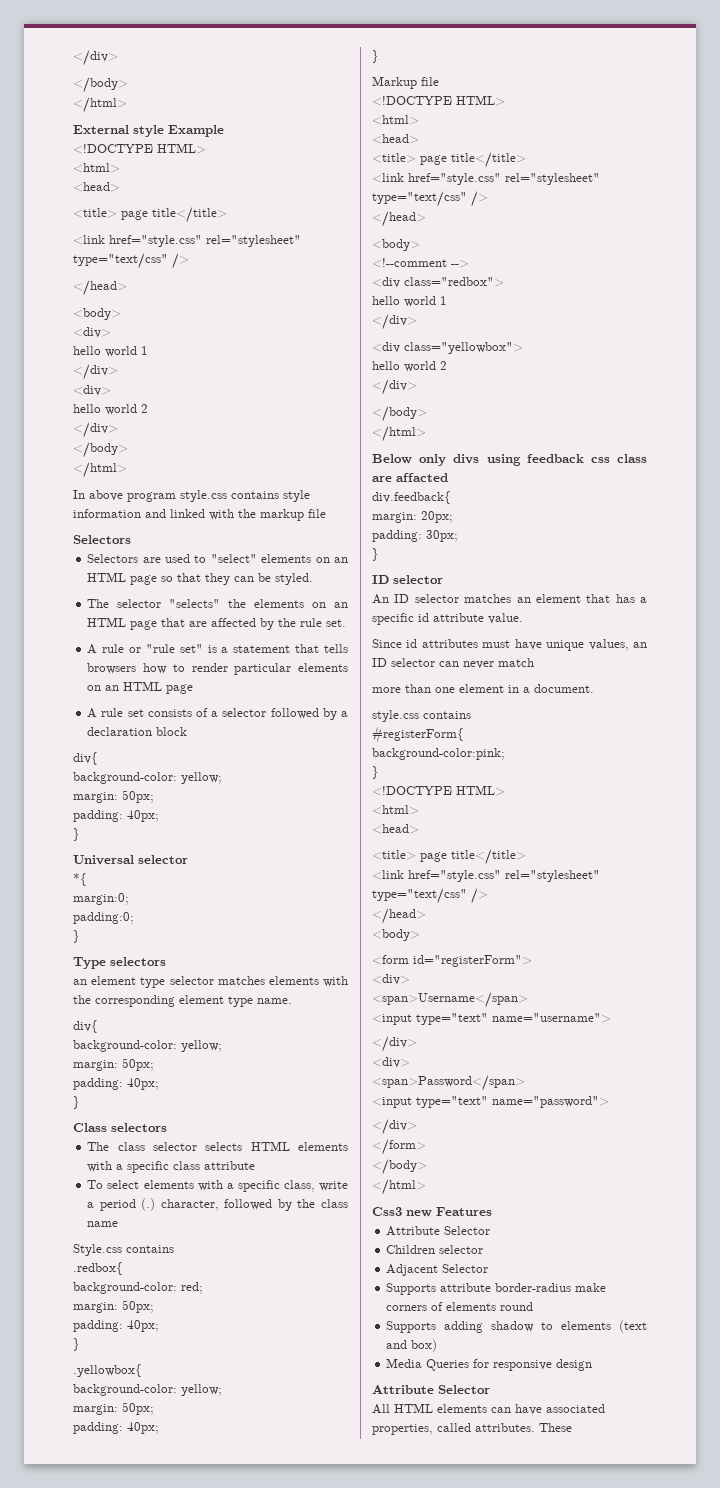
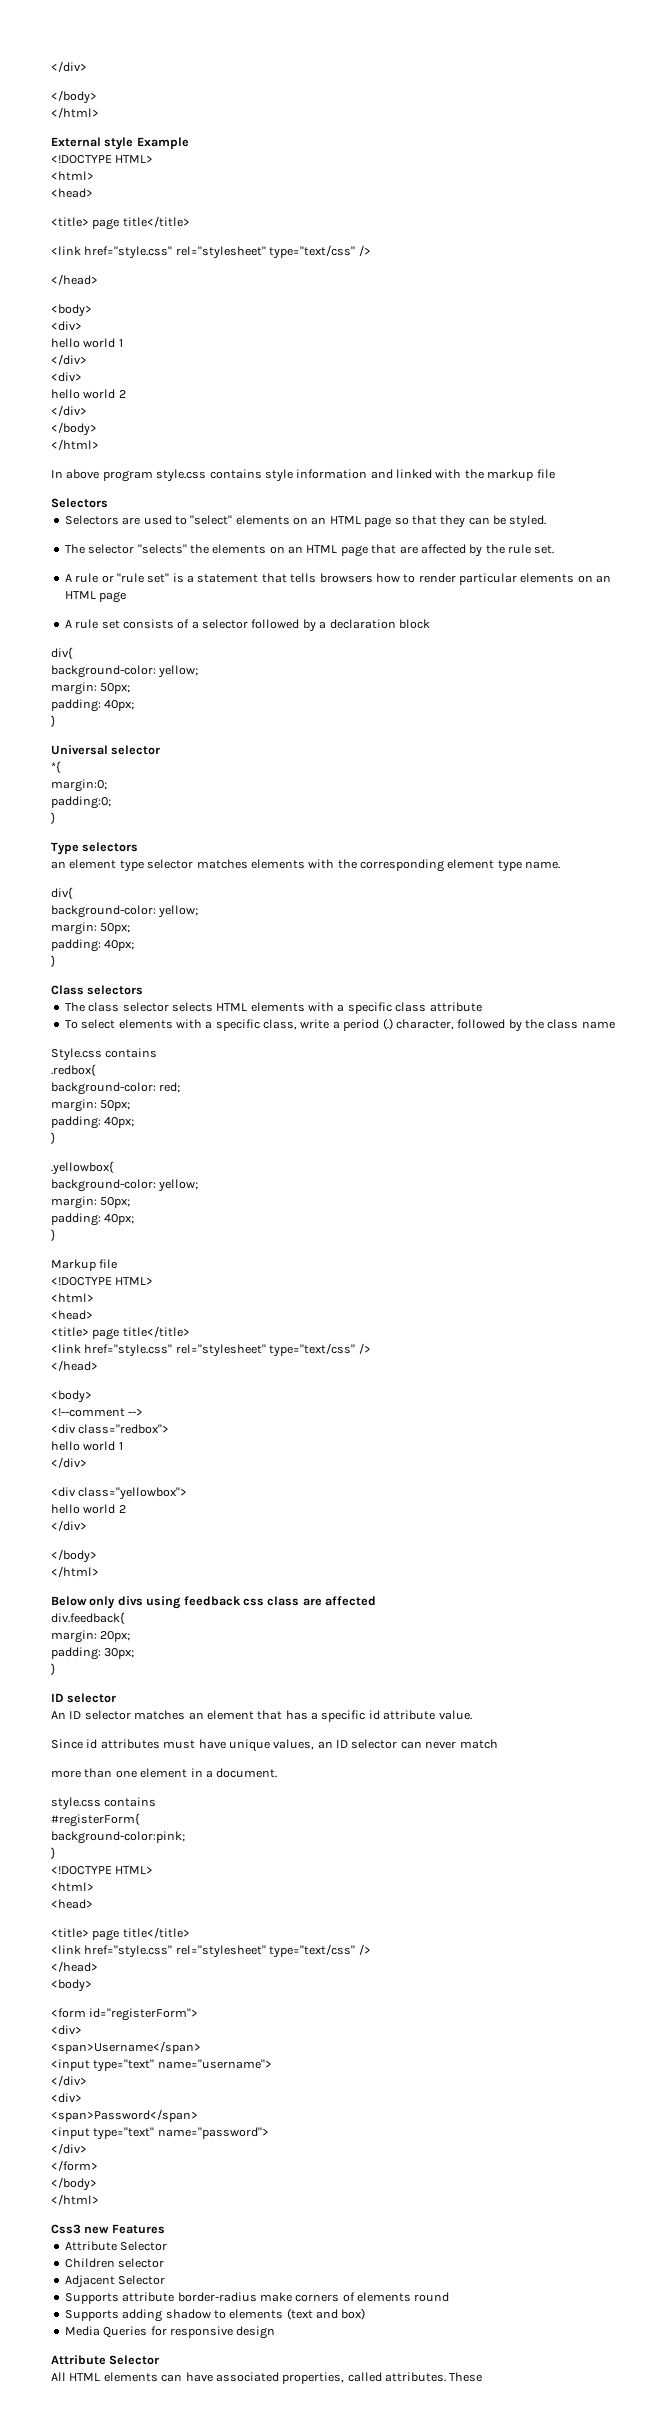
- Below only divs using feedback css class are affacted
+ Below only divs using feedback css class are affected

